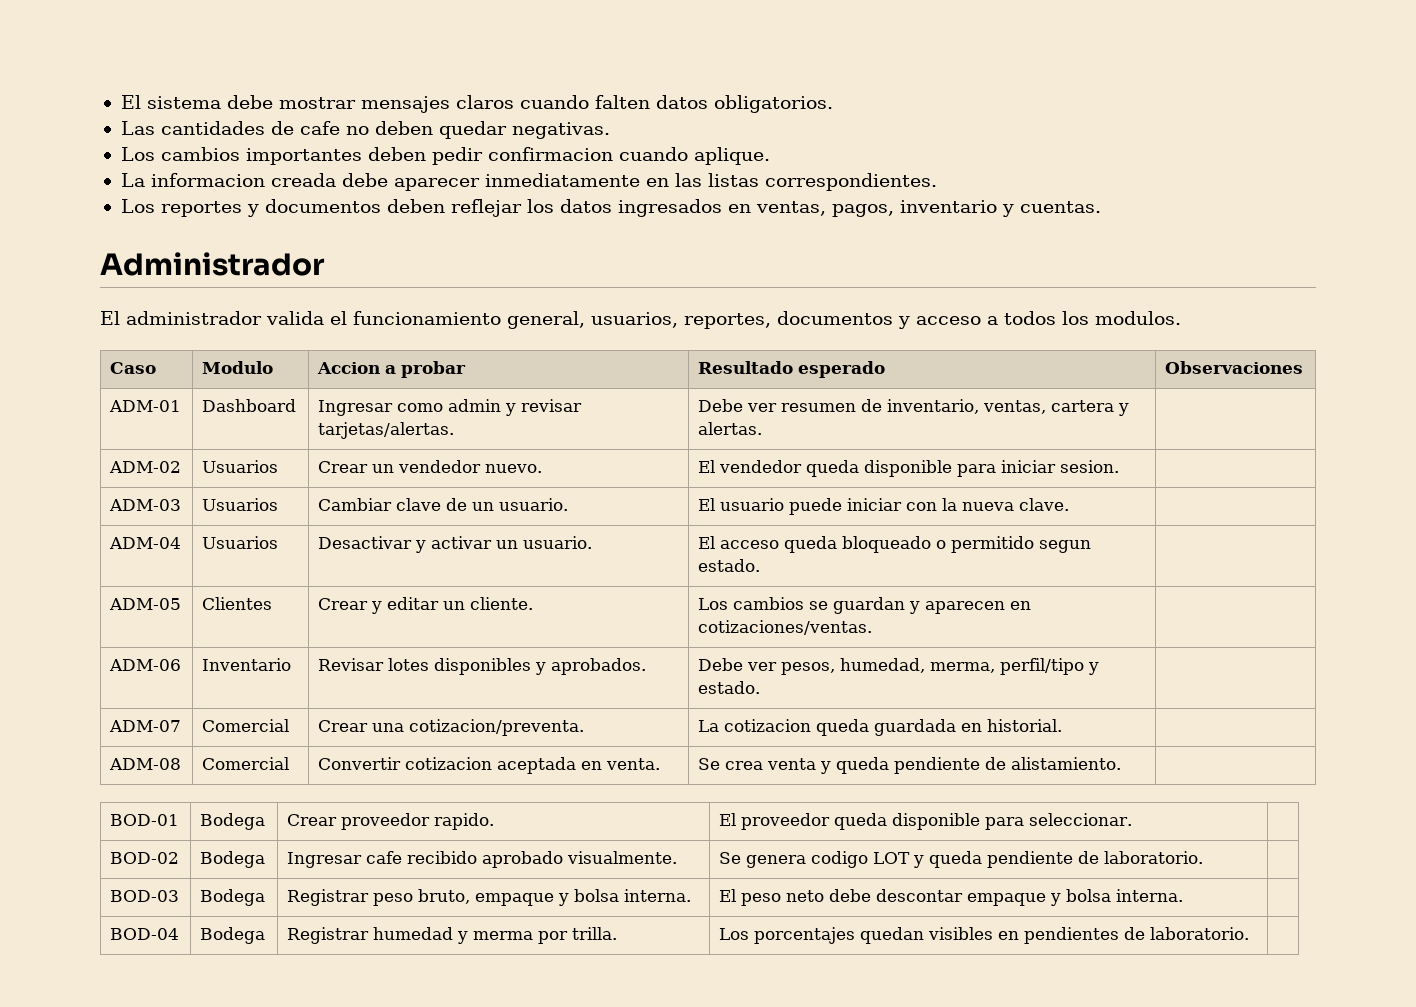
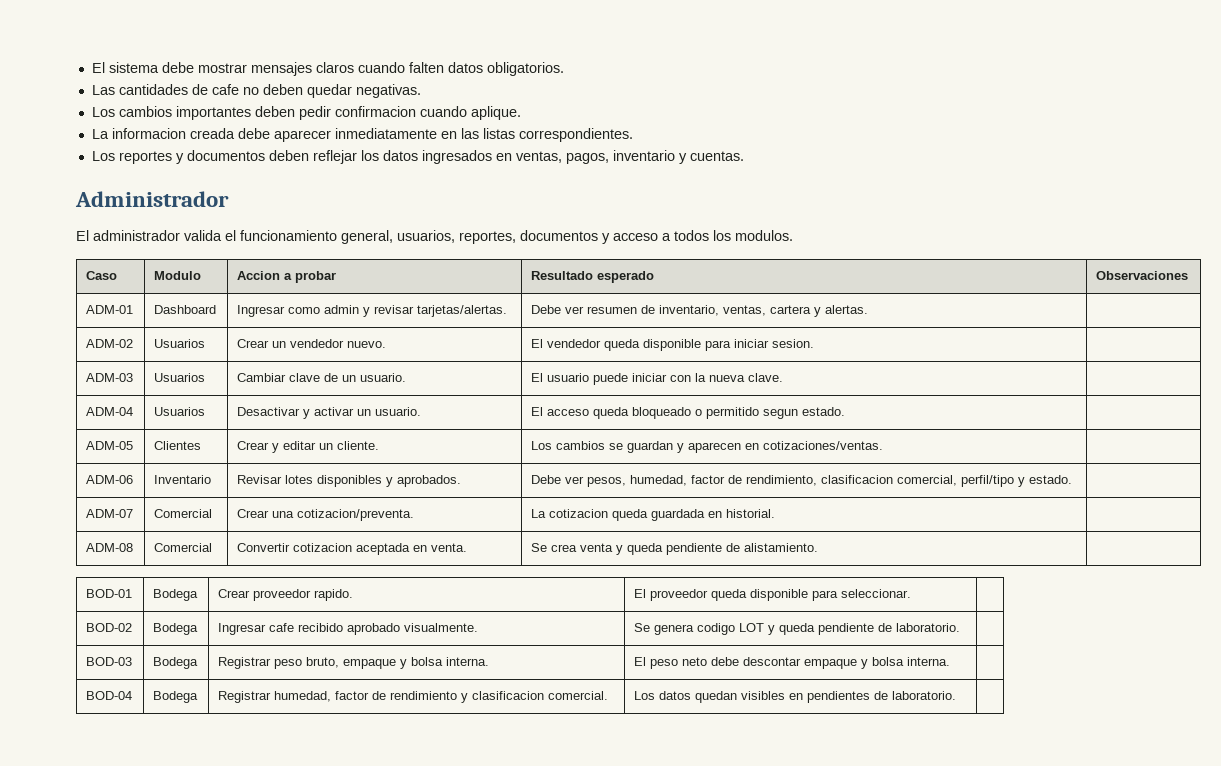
- ADM-06 | Inventario | Revisar lotes disponibles y aprobados. | Debe ver pesos, humedad, merma, perfil/tipo y estado. |
+ ADM-06 | Inventario | Revisar lotes disponibles y aprobados. | Debe ver pesos, humedad, factor de rendimiento, clasificacion comercial, perfil/tipo y estado. |
- BOD-04 | Bodega | Registrar humedad y merma por trilla. | Los porcentajes quedan visibles en pendientes de laboratorio. |
+ BOD-04 | Bodega | Registrar humedad, factor de rendimiento y clasificacion comercial. | Los datos quedan visibles en pendientes de laboratorio. |

